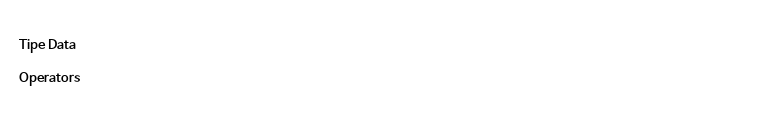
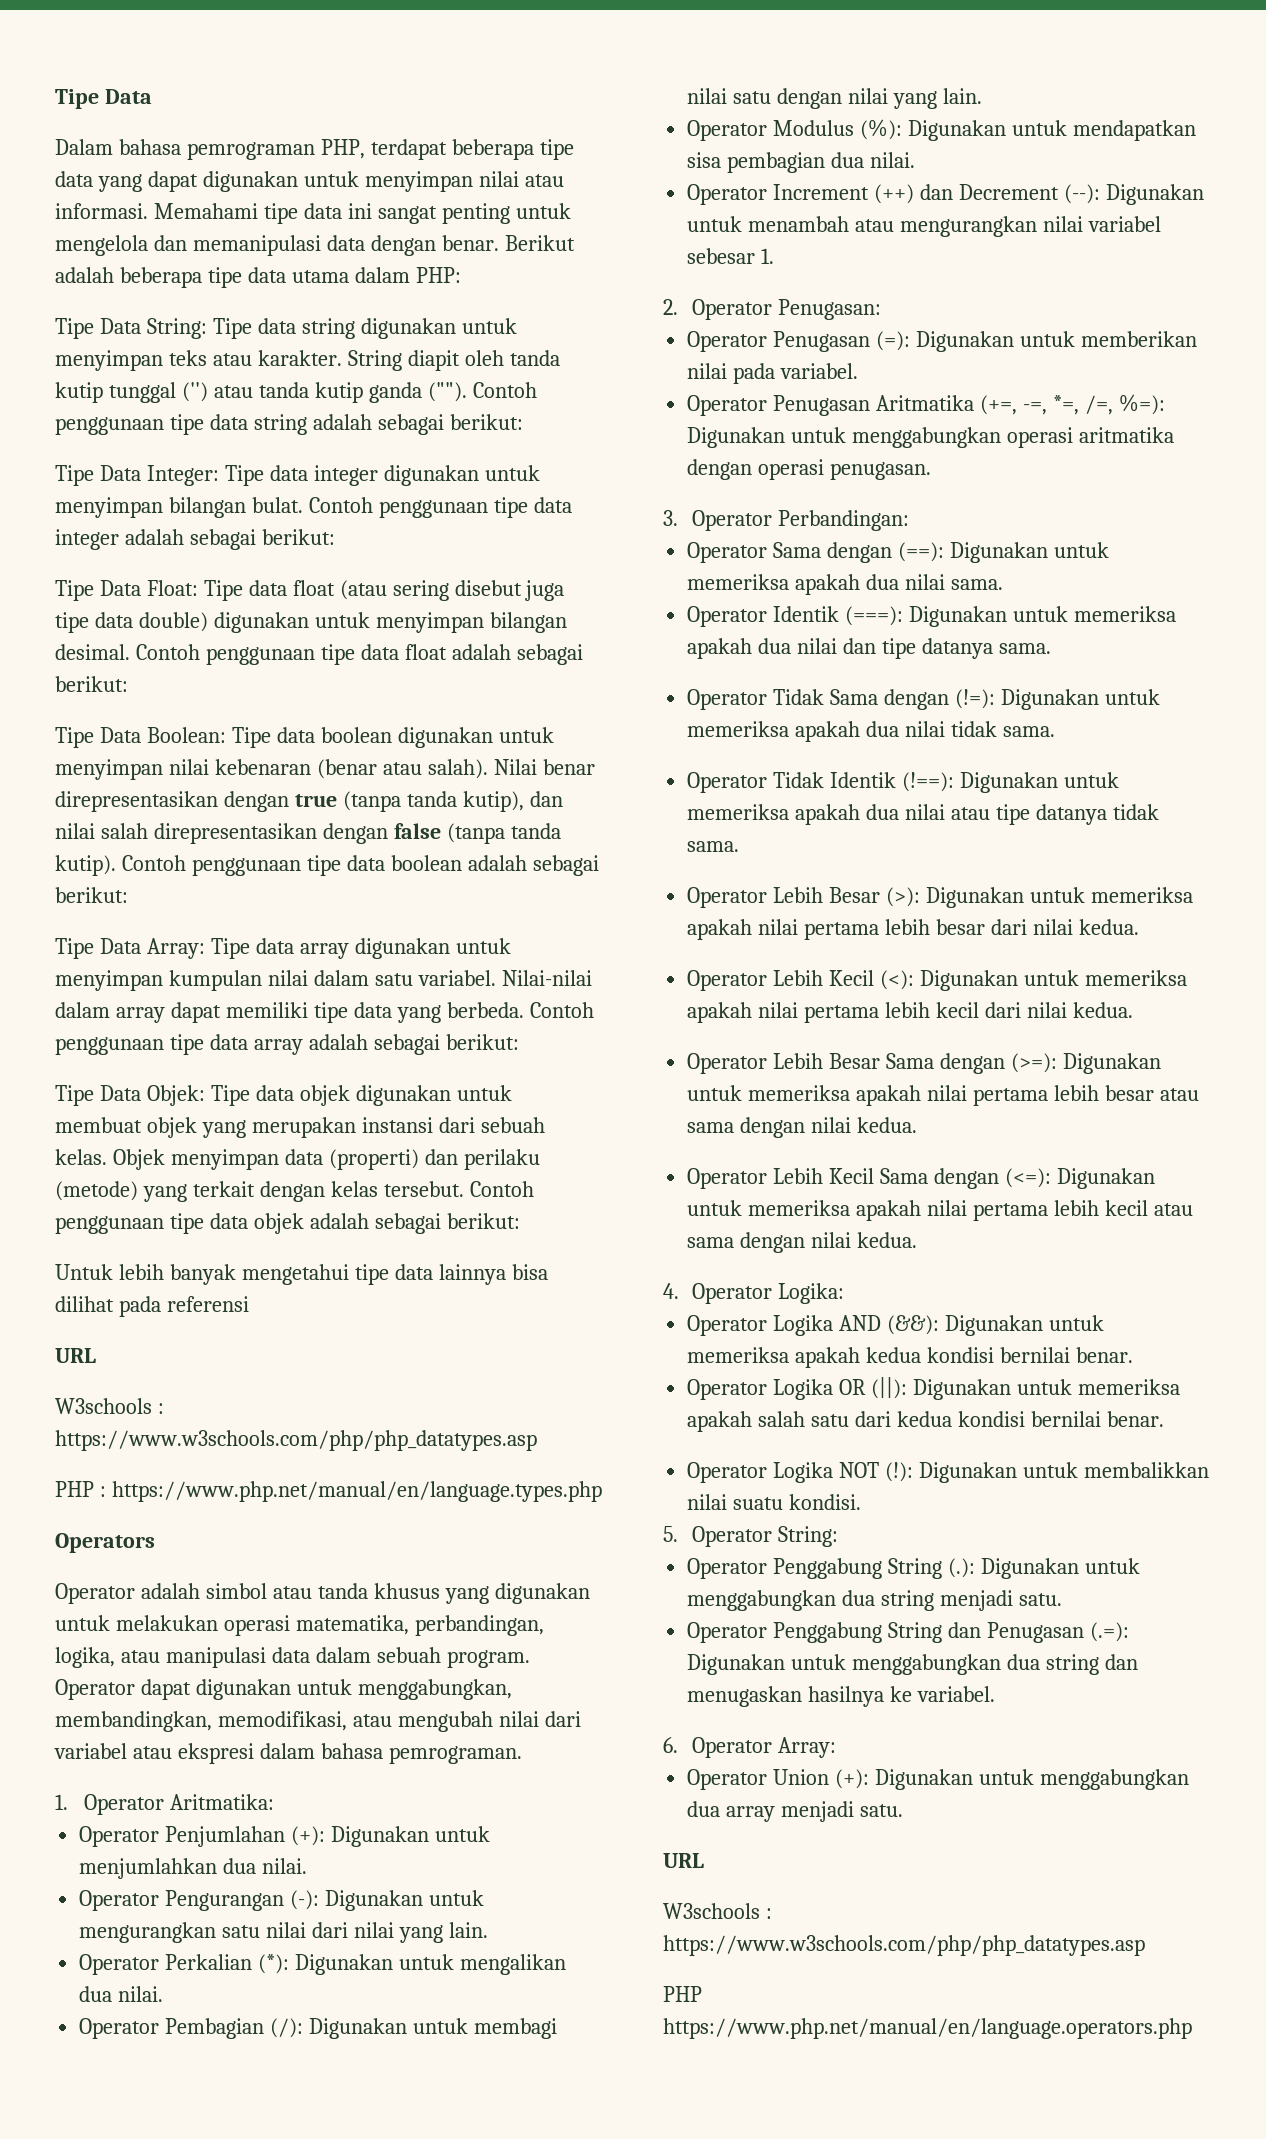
+ Dalam bahasa pemrograman PHP, terdapat beberapa tipe data yang dapat digunakan untuk menyimpan nilai atau informasi. Memahami tipe data ini sangat penting untuk mengelola dan memanipulasi data dengan benar. Berikut adalah beberapa tipe data utama dalam PHP:
+ Tipe Data String: Tipe data string digunakan untuk menyimpan teks atau karakter. String diapit oleh tanda kutip tunggal ('') atau tanda kutip ganda (""). Contoh penggunaan tipe data string adalah sebagai berikut:
+ Tipe Data Integer: Tipe data integer digunakan untuk menyimpan bilangan bulat. Contoh penggunaan tipe data integer adalah sebagai berikut:
+ Tipe Data Float: Tipe data float (atau sering disebut juga tipe data double) digunakan untuk menyimpan bilangan desimal. Contoh penggunaan tipe data float adalah sebagai berikut:
+ Tipe Data Boolean: Tipe data boolean digunakan untuk menyimpan nilai kebenaran (benar atau salah). Nilai benar direpresentasikan dengan true (tanpa tanda kutip), dan nilai salah direpresentasikan dengan false (tanpa tanda kutip). Contoh penggunaan tipe data boolean adalah sebagai berikut:
+ Tipe Data Array: Tipe data array digunakan untuk menyimpan kumpulan nilai dalam satu variabel. Nilai-nilai dalam array dapat memiliki tipe data yang berbeda. Contoh penggunaan tipe data array adalah sebagai berikut:
+ Tipe Data Objek: Tipe data objek digunakan untuk membuat objek yang merupakan instansi dari sebuah kelas. Objek menyimpan data (properti) dan perilaku (metode) yang terkait dengan kelas tersebut. Contoh penggunaan tipe data objek adalah sebagai berikut:
+ Untuk lebih banyak mengetahui tipe data lainnya bisa dilihat pada referensi
+ URL
+ W3schools : https://www.w3schools.com/php/php_datatypes.asp
+ PHP : https://www.php.net/manual/en/language.types.php
  Operators
+ Operator adalah simbol atau tanda khusus yang digunakan untuk melakukan operasi matematika, perbandingan, logika, atau manipulasi data dalam sebuah program. Operator dapat digunakan untuk menggabungkan, membandingkan, memodifikasi, atau mengubah nilai dari variabel atau ekspresi dalam bahasa pemrograman.
+ 1. Operator Aritmatika:
+ Operator Penjumlahan (+): Digunakan untuk menjumlahkan dua nilai.
+ Operator Pengurangan (-): Digunakan untuk mengurangkan satu nilai dari nilai yang lain.
+ Operator Perkalian (*): Digunakan untuk mengalikan dua nilai.
+ Operator Pembagian (/): Digunakan untuk membagi nilai satu dengan nilai yang lain.
+ Operator Modulus (%): Digunakan untuk mendapatkan sisa pembagian dua nilai.
+ Operator Increment (++) dan Decrement (--): Digunakan untuk menambah atau mengurangkan nilai variabel sebesar 1.
+ 2. Operator Penugasan:
+ Operator Penugasan (=): Digunakan untuk memberikan nilai pada variabel.
+ Operator Penugasan Aritmatika (+=, -=, *=, /=, %=): Digunakan untuk menggabungkan operasi aritmatika dengan operasi penugasan.
+ 3. Operator Perbandingan:
+ Operator Sama dengan (==): Digunakan untuk memeriksa apakah dua nilai sama.
+ Operator Identik (===): Digunakan untuk memeriksa apakah dua nilai dan tipe datanya sama.
+ Operator Tidak Sama dengan (!=): Digunakan untuk memeriksa apakah dua nilai tidak sama.
+ Operator Tidak Identik (!==): Digunakan untuk memeriksa apakah dua nilai atau tipe datanya tidak sama.
+ Operator Lebih Besar (>): Digunakan untuk memeriksa apakah nilai pertama lebih besar dari nilai kedua.
+ Operator Lebih Kecil (<): Digunakan untuk memeriksa apakah nilai pertama lebih kecil dari nilai kedua.
+ Operator Lebih Besar Sama dengan (>=): Digunakan untuk memeriksa apakah nilai pertama lebih besar atau sama dengan nilai kedua.
+ Operator Lebih Kecil Sama dengan (<=): Digunakan untuk memeriksa apakah nilai pertama lebih kecil atau sama dengan nilai kedua.
+ 4. Operator Logika:
+ Operator Logika AND (&&): Digunakan untuk memeriksa apakah kedua kondisi bernilai benar.
+ Operator Logika OR (||): Digunakan untuk memeriksa apakah salah satu dari kedua kondisi bernilai benar.
+ Operator Logika NOT (!): Digunakan untuk membalikkan nilai suatu kondisi.
+ 5. Operator String:
+ Operator Penggabung String (.): Digunakan untuk menggabungkan dua string menjadi satu.
+ Operator Penggabung String dan Penugasan (.=): Digunakan untuk menggabungkan dua string dan menugaskan hasilnya ke variabel.
+ 6. Operator Array:
+ Operator Union (+): Digunakan untuk menggabungkan dua array menjadi satu.
+ URL
+ W3schools : https://www.w3schools.com/php/php_datatypes.asp
+ PHP https://www.php.net/manual/en/language.operators.php

